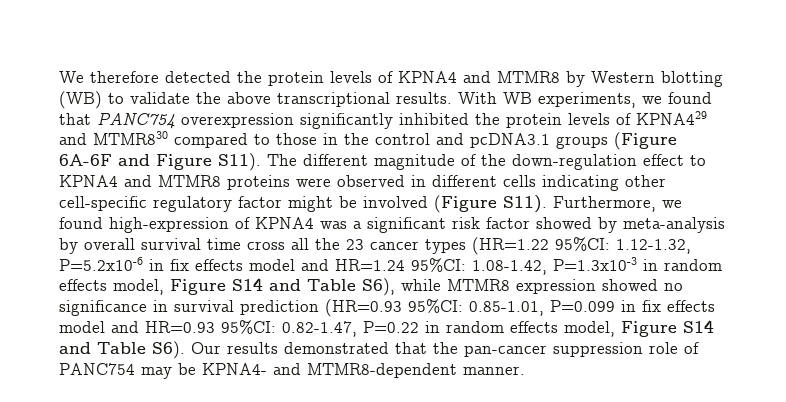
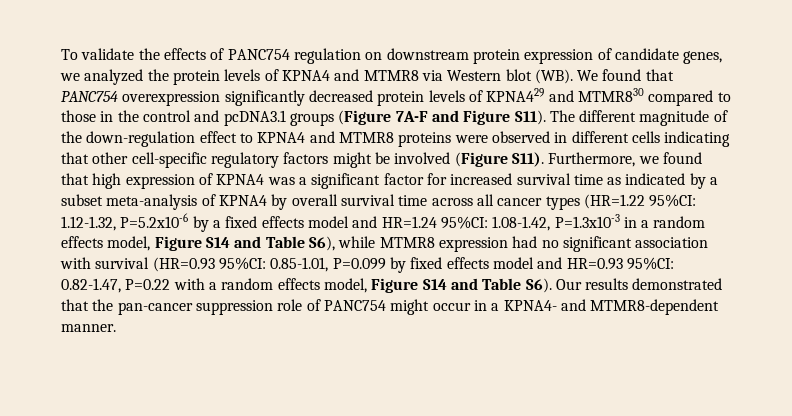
- We therefore detected the protein levels of KPNA4 and MTMR8 by Western blotting (WB) to validate the above transcriptional results. With WB experiments, we found that PANC754 overexpression significantly inhibited the protein levels of KPNA429 and MTMR830 compared to those in the control and pcDNA3.1 groups (Figure 6A-6F and Figure S11).
+ To validate the effects of PANC754 regulation on downstream protein expression of candidate genes, we analyzed the protein levels of KPNA4 and MTMR8 via Western blot (WB). We found that PANC754 overexpression significantly decreased protein levels of KPNA429 and MTMR830 compared to those in the control and pcDNA3.1 groups (Figure 7A-F and Figure S11).
- The different magnitude of the down-regulation effect to KPNA4 and MTMR8 proteins were observed in different cells indicating other cell-specific regulatory factor might be involved (Figure S11).
+ The different magnitude of the down-regulation effect to KPNA4 and MTMR8 proteins were observed in different cells indicating that other cell-specific regulatory factors might be involved (Figure S11).
- Furthermore, we found high-expression of KPNA4 was a significant risk factor showed by meta-analysis by overall survival time cross all the 23 cancer types (HR=1.22 95%CI:
+ Furthermore, we found that high expression of KPNA4 was a significant factor for increased survival time as indicated by a subset meta-analysis of KPNA4 by overall survival time across all cancer types (HR=1.22 95%CI:
- 1.12-1.32, P=5.2x10-6 in fix effects model and HR=1.24 95%CI:
+ 1.12-1.32, P=5.2x10-6 by a fixed effects model and HR=1.24 95%CI:
- 1.08-1.42, P=1.3x10-3 in random effects model, Figure S14 and Table S6), while MTMR8 expression showed no significance in survival prediction (HR=0.93 95%CI:
+ 1.08-1.42, P=1.3x10-3 in a random effects model, Figure S14 and Table S6), while MTMR8 expression had no significant association with survival (HR=0.93 95%CI:
- 0.85-1.01, P=0.099 in fix effects model and HR=0.93 95%CI:
+ 0.85-1.01, P=0.099 by fixed effects model and HR=0.93 95%CI:
- 0.82-1.47, P=0.22 in random effects model, Figure S14 and Table S6). Our results demonstrated that the pan-cancer suppression role of PANC754 may be KPNA4- and MTMR8-dependent manner.
+ 0.82-1.47, P=0.22 with a random effects model, Figure S14 and Table S6). Our results demonstrated that the pan-cancer suppression role of PANC754 might occur in a KPNA4- and MTMR8-dependent manner.

